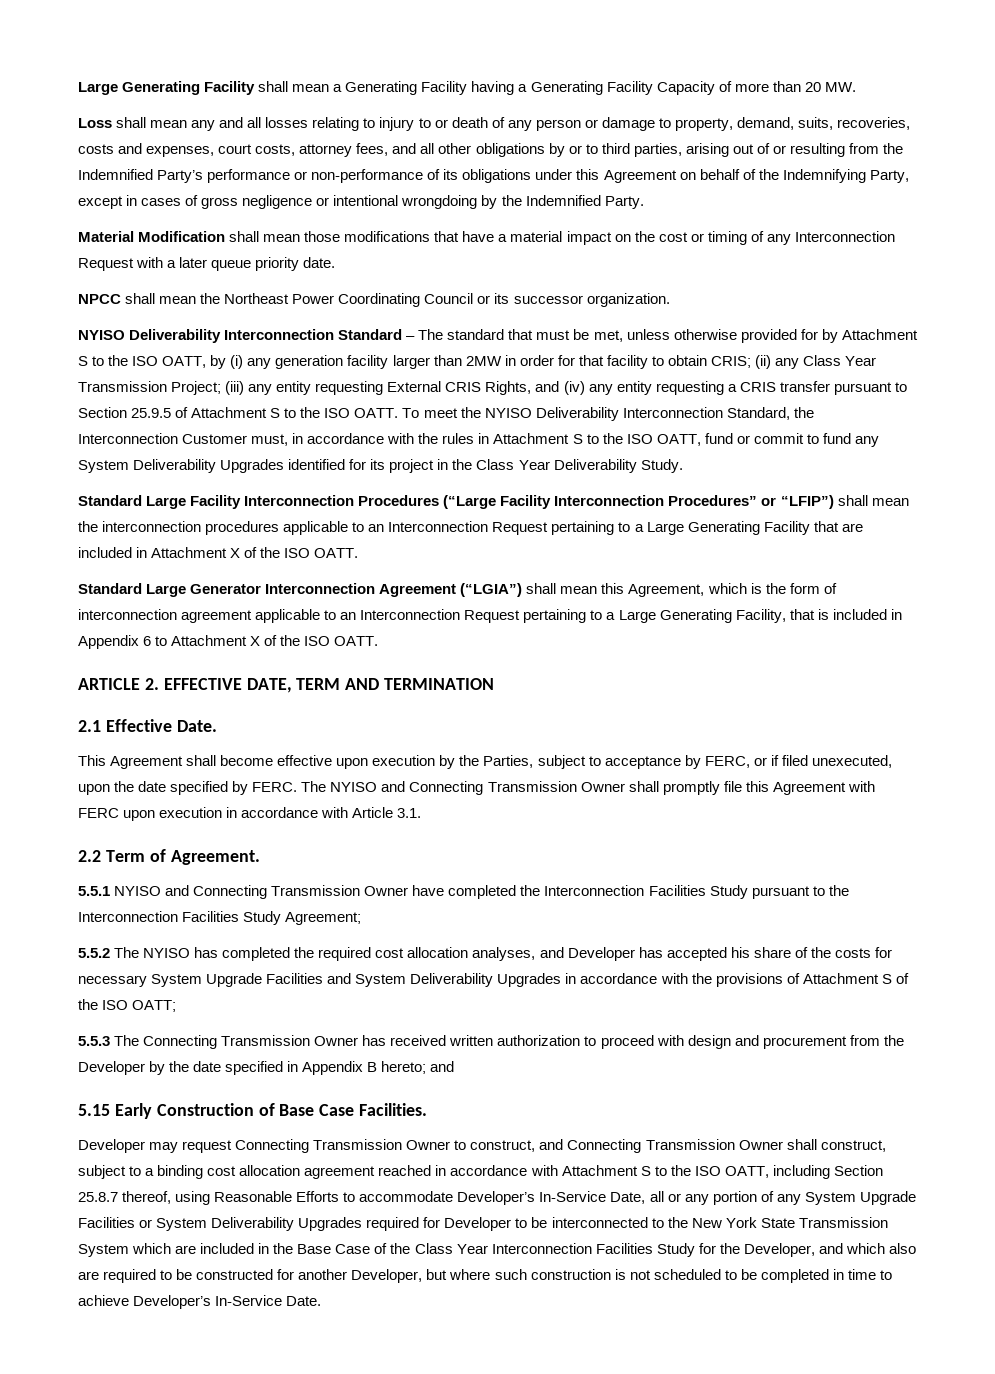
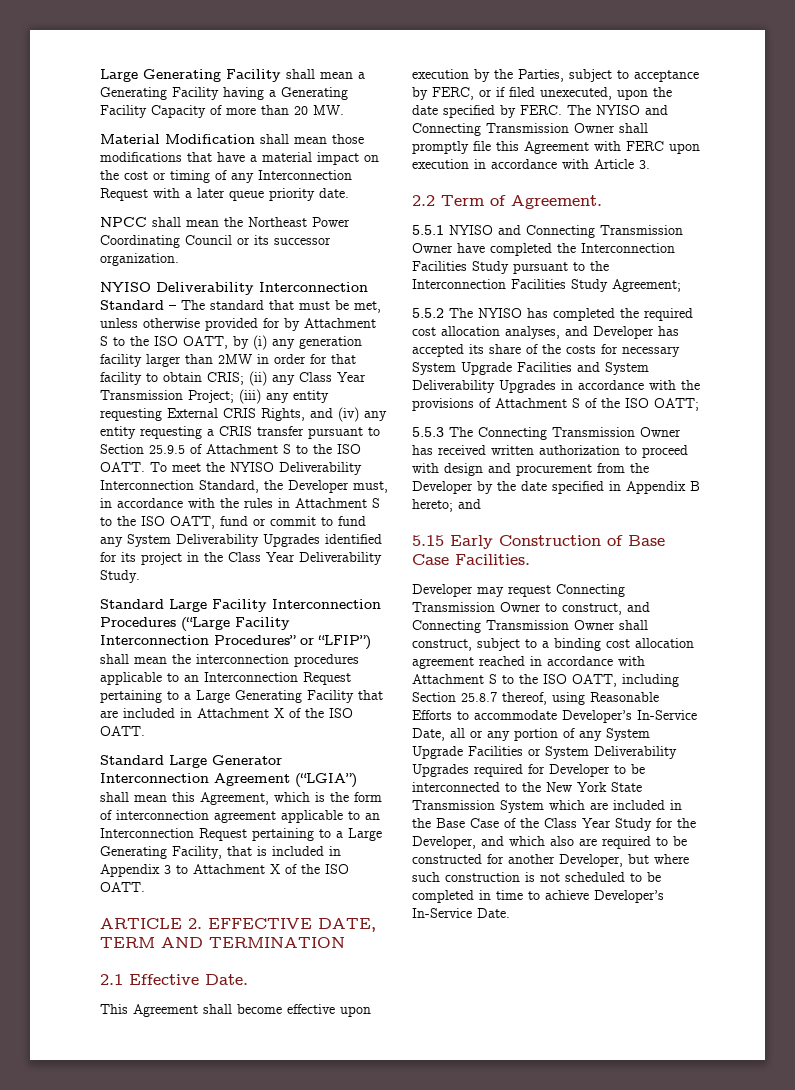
- Loss shall mean any and all losses relating to injury to or death of any person or damage to property, demand, suits, recoveries, costs and expenses, court costs, attorney fees, and all other obligations by or to third parties, arising out of or resulting from the Indemnified Party’s performance or non-performance of its obligations under this Agreement on behalf of the Indemnifying Party, except in cases of gross negligence or intentional wrongdoing by the Indemnified Party.
- To meet the NYISO Deliverability Interconnection Standard, the Interconnection Customer must, in accordance with the rules in Attachment S to the ISO OATT, fund or commit to fund any System Deliverability Upgrades identified for its project in the Class Year Deliverability Study.
+ To meet the NYISO Deliverability Interconnection Standard, the Developer must, in accordance with the rules in Attachment S to the ISO OATT, fund or commit to fund any System Deliverability Upgrades identified for its project in the Class Year Deliverability Study.
- Standard Large Generator Interconnection Agreement (“LGIA”) shall mean this Agreement, which is the form of interconnection agreement applicable to an Interconnection Request pertaining to a Large Generating Facility, that is included in Appendix 6 to Attachment X of the ISO OATT.
+ Standard Large Generator Interconnection Agreement (“LGIA”) shall mean this Agreement, which is the form of interconnection agreement applicable to an Interconnection Request pertaining to a Large Generating Facility, that is included in Appendix 3 to Attachment X of the ISO OATT.
- The NYISO and Connecting Transmission Owner shall promptly file this Agreement with FERC upon execution in accordance with Article 3.1.
+ The NYISO and Connecting Transmission Owner shall promptly file this Agreement with FERC upon execution in accordance with Article 3.
- 5.5.2 The NYISO has completed the required cost allocation analyses, and Developer has accepted his share of the costs for necessary System Upgrade Facilities and System Deliverability Upgrades in accordance with the provisions of Attachment S of the ISO OATT;
+ 5.5.2 The NYISO has completed the required cost allocation analyses, and Developer has accepted its share of the costs for necessary System Upgrade Facilities and System Deliverability Upgrades in accordance with the provisions of Attachment S of the ISO OATT;
- Developer may request Connecting Transmission Owner to construct, and Connecting Transmission Owner shall construct, subject to a binding cost allocation agreement reached in accordance with Attachment S to the ISO OATT, including Section 25.8.7 thereof, using Reasonable Efforts to accommodate Developer’s In-Service Date, all or any portion of any System Upgrade Facilities or System Deliverability Upgrades required for Developer to be interconnected to the New York State Transmission System which are included in the Base Case of the Class Year Interconnection Facilities Study for the Developer, and which also are required to be constructed for another Developer, but where such construction is not scheduled to be completed in time to achieve Developer’s In-Service Date.
+ Developer may request Connecting Transmission Owner to construct, and Connecting Transmission Owner shall construct, subject to a binding cost allocation agreement reached in accordance with Attachment S to the ISO OATT, including Section 25.8.7 thereof, using Reasonable Efforts to accommodate Developer’s In-Service Date, all or any portion of any System Upgrade Facilities or System Deliverability Upgrades required for Developer to be interconnected to the New York State Transmission System which are included in the Base Case of the Class Year Study for the Developer, and which also are required to be constructed for another Developer, but where such construction is not scheduled to be completed in time to achieve Developer’s In-Service Date.

